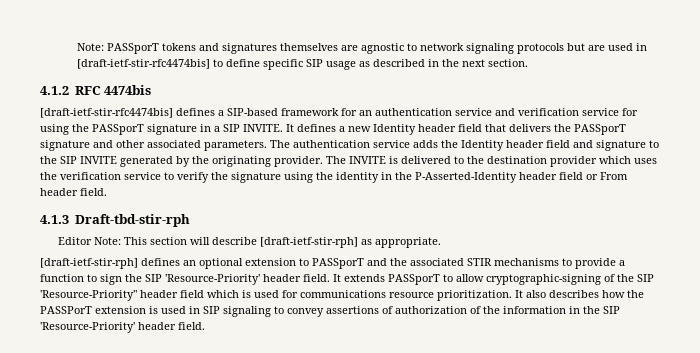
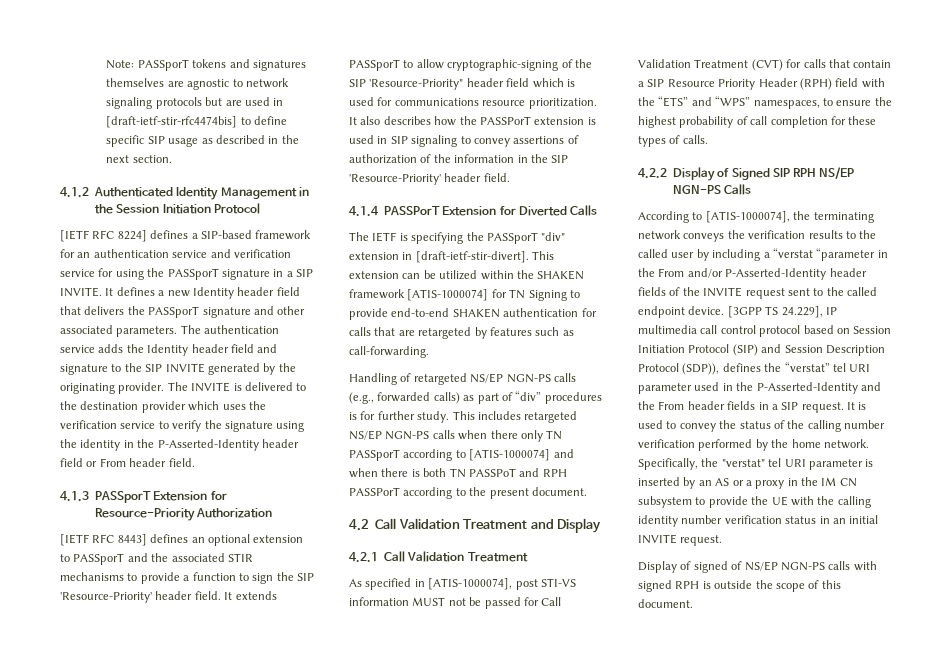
- 4.1.2 RFC 4474bis
- [draft-ietf-stir-rfc4474bis] defines a SIP-based framework for an authentication service and verification service for using the PASSporT signature in a SIP INVITE.
+ 4.1.2 Authenticated Identity Management in the Session Initiation Protocol
+ [IETF RFC 8224] defines a SIP-based framework for an authentication service and verification service for using the PASSporT signature in a SIP INVITE.
- 4.1.3 Draft-tbd-stir-rph
- Editor Note: This section will describe [draft-ietf-stir-rph] as appropriate.
- [draft-ietf-stir-rph] defines an optional extension to PASSporT and the associated STIR mechanisms to provide a function to sign the SIP 'Resource-Priority' header field.
+ 4.1.3 PASSporT Extension for Resource-Priority Authorization
+ [IETF RFC 8443] defines an optional extension to PASSporT and the associated STIR mechanisms to provide a function to sign the SIP 'Resource-Priority' header field.
+ 4.1.4 PASSPorT Extension for Diverted Calls
+ The IETF is specifying the PASSporT "div" extension in [draft-ietf-stir-divert]. This extension can be utilized within the SHAKEN framework [ATIS-1000074] for TN Signing to provide end-to-end SHAKEN authentication for calls that are retargeted by features such as call-forwarding.
+ Handling of retargeted NS/EP NGN-PS calls (e.g., forwarded calls) as part of “div” procedures is for further study. This includes retargeted NS/EP NGN-PS calls when there only TN PASSporT according to [ATIS-1000074] and when there is both TN PASSPoT and RPH PASSPorT according to the present document.
+ 4.2 Call Validation Treatment and Display
+ 4.2.1 Call Validation Treatment
+ As specified in [ATIS-1000074], post STI-VS information MUST not be passed for Call Validation Treatment (CVT) for calls that contain a SIP Resource Priority Header (RPH) field with the “ETS” and “WPS” namespaces, to ensure the highest probability of call completion for these types of calls.
+ 4.2.2 Display of Signed SIP RPH NS/EP NGN-PS Calls
+ According to [ATIS-1000074], the terminating network conveys the verification results to the called user by including a “verstat “parameter in the From and/or P-Asserted-Identity header fields of the INVITE request sent to the called endpoint device. [3GPP TS 24.229], IP multimedia call control protocol based on Session Initiation Protocol (SIP) and Session Description Protocol (SDP)), defines the “verstat” tel URI parameter used in the P-Asserted-Identity and the From header fields in a SIP request. It is used to convey the status of the calling number verification performed by the home network. Specifically, the "verstat" tel URI parameter is inserted by an AS or a proxy in the IM CN subsystem to provide the UE with the calling identity number verification status in an initial INVITE request.
+ Display of signed of NS/EP NGN-PS calls with signed RPH is outside the scope of this document.

